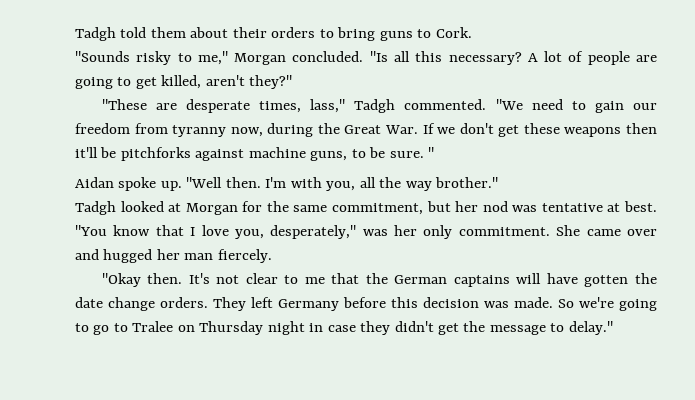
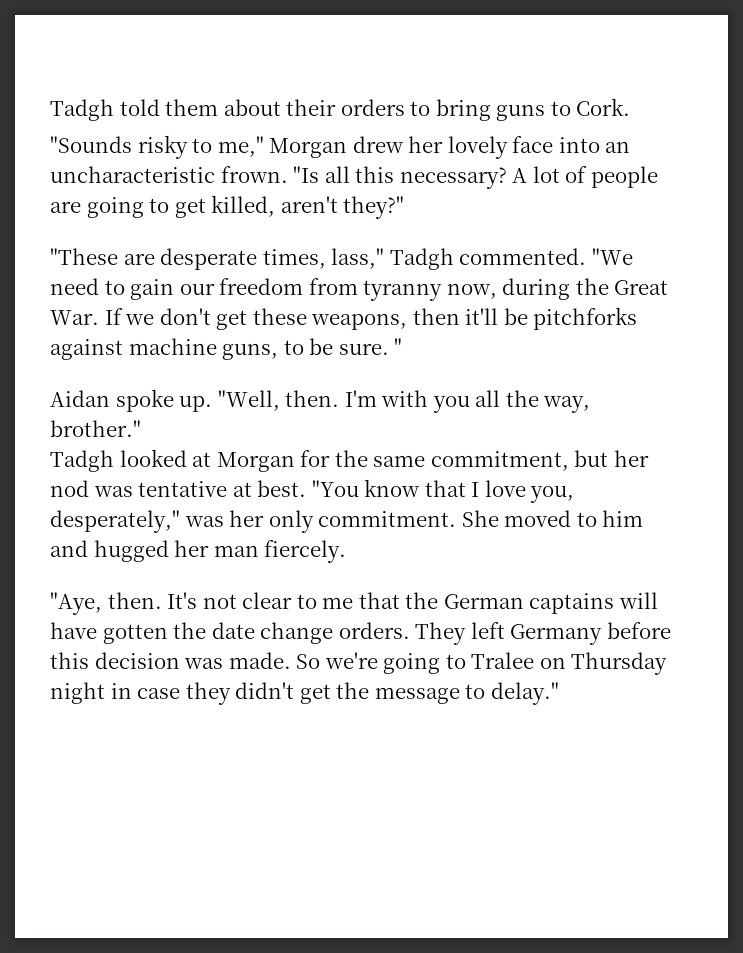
- "Sounds risky to me," Morgan concluded.
+ "Sounds risky to me," Morgan drew her lovely face into an uncharacteristic frown.
- "We need to gain our freedom from tyranny now, during the Great War. If we don't get these weapons then it'll be pitchforks against machine guns, to be sure.
+ "We need to gain our freedom from tyranny now, during the Great War. If we don't get these weapons, then it'll be pitchforks against machine guns, to be sure.
- "Well then.
+ "Well, then.
- I'm with you, all the way brother."
+ I'm with you all the way, brother."
- She came over and hugged her man fiercely.
+ She moved to him and hugged her man fiercely.
- "Okay then.
+ "Aye, then.
- So we're going to go to Tralee on Thursday night in case they didn't get the message to delay."
+ So we're going to Tralee on Thursday night in case they didn't get the message to delay."

